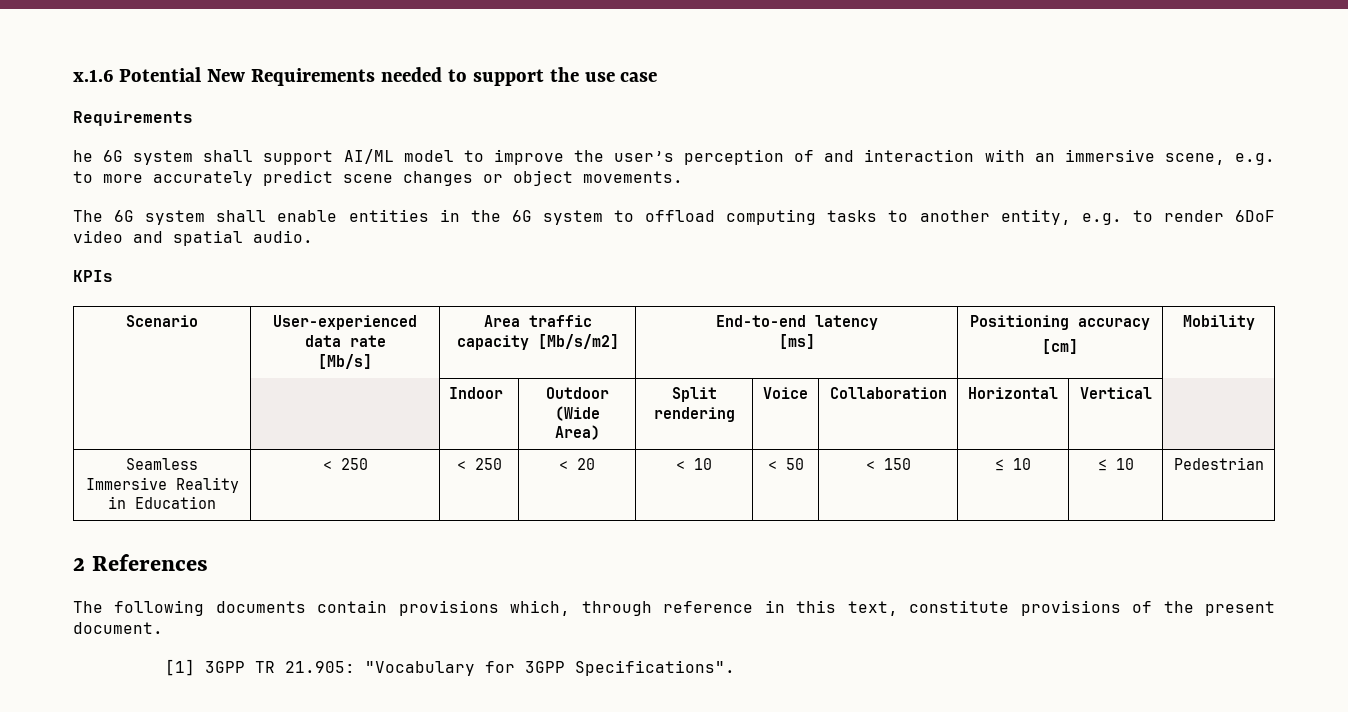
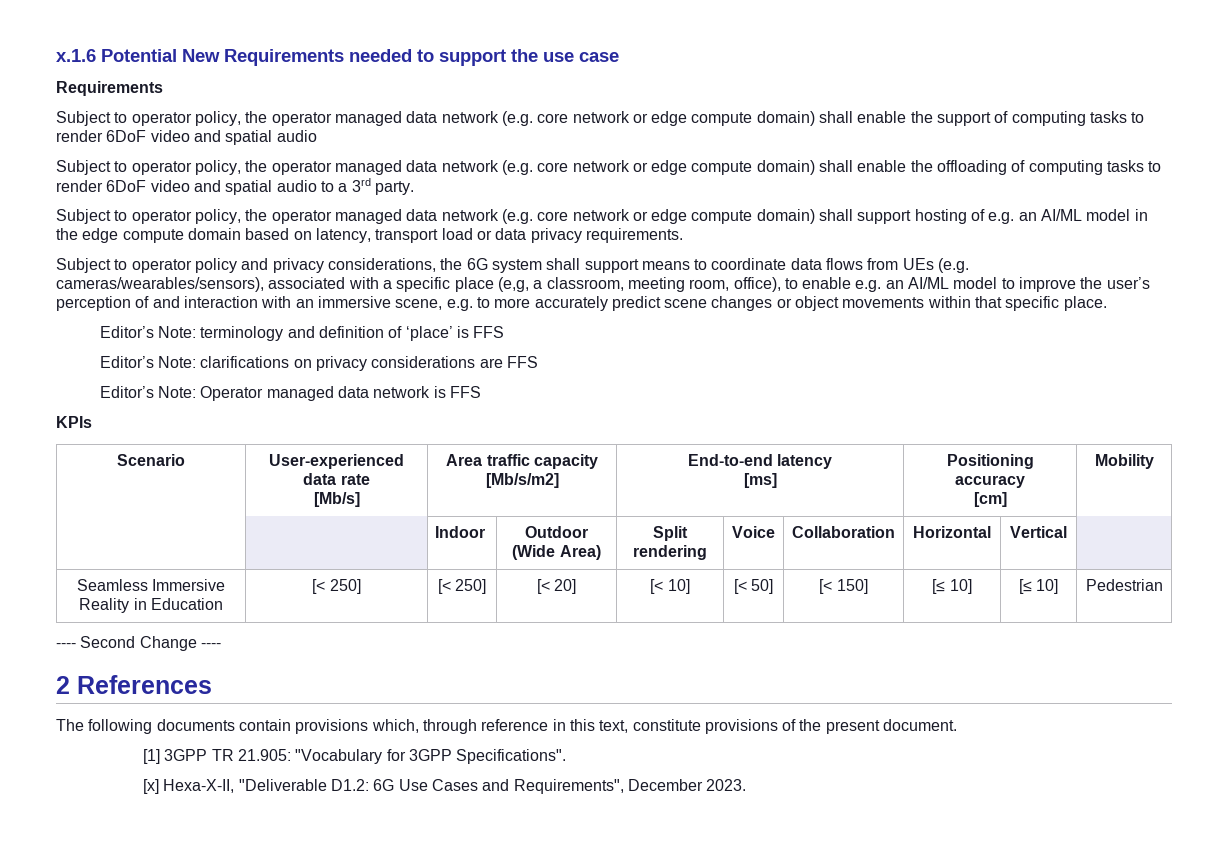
- he 6G system shall support AI/ML model to improve the user’s perception of and interaction with an immersive scene, e.g. to more accurately predict scene changes or object movements.
- The 6G system shall enable entities in the 6G system to offload computing tasks to another entity, e.g. to render 6DoF video and spatial audio.
+ Subject to operator policy, the operator managed data network (e.g. core network or edge compute domain) shall enable the support of computing tasks to render 6DoF video and spatial audio
+ Subject to operator policy, the operator managed data network (e.g. core network or edge compute domain) shall enable the offloading of computing tasks to render 6DoF video and spatial audio to a 3rd party.
+ Subject to operator policy, the operator managed data network (e.g. core network or edge compute domain) shall support hosting of e.g. an AI/ML model in the edge compute domain based on latency, transport load or data privacy requirements.
+ Subject to operator policy and privacy considerations, the 6G system shall support means to coordinate data flows from UEs (e.g. cameras/wearables/sensors), associated with a specific place (e,g, a classroom, meeting room, office), to enable e.g. an AI/ML model to improve the user’s perception of and interaction with an immersive scene, e.g. to more accurately predict scene changes or object movements within that specific place.
+ Editor’s Note: terminology and definition of ‘place’ is FFS
+ Editor’s Note: clarifications on privacy considerations are FFS
+ Editor’s Note: Operator managed data network is FFS
- Seamless Immersive Reality in Education | < 250 | < 250 | < 20 | < 10 | < 50 | < 150 | ≤ 10 | ≤ 10 | Pedestrian
+ Seamless Immersive Reality in Education | [< 250] | [< 250] | [< 20] | [< 10] | [< 50] | [< 150] | [≤ 10] | [≤ 10] | Pedestrian
+ ---- Second Change ----
+ [x] Hexa-X-II, "Deliverable D1.2: 6G Use Cases and Requirements", December 2023.

